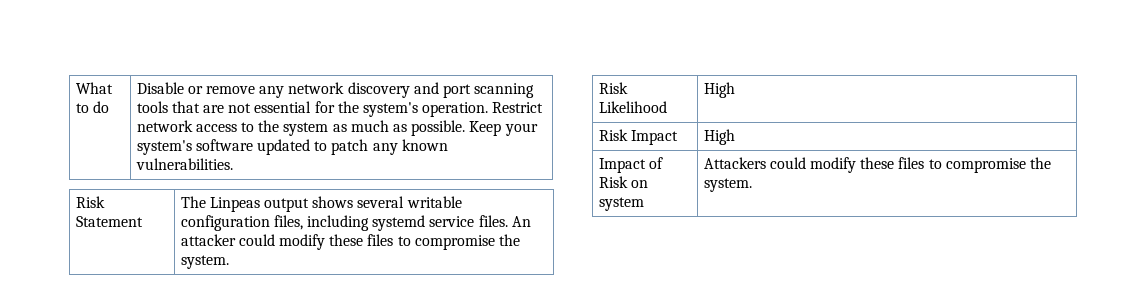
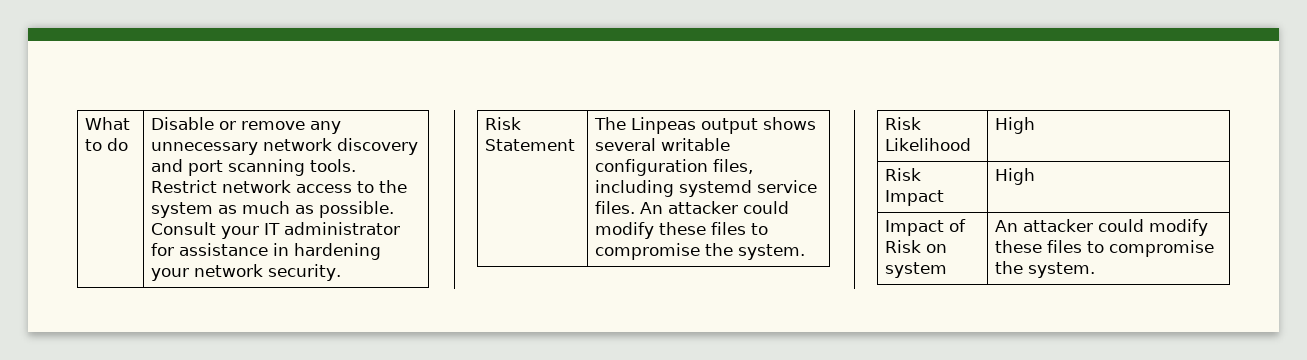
- Disable or remove any network discovery and port scanning tools that are not essential for the system's operation.
+ Disable or remove any unnecessary network discovery and port scanning tools.
- Keep your system's software updated to patch any known vulnerabilities.
+ Consult your IT administrator for assistance in hardening your network security.
- Impact of Risk on system | Attackers could modify these files to compromise the system.
+ Impact of Risk on system | An attacker could modify these files to compromise the system.

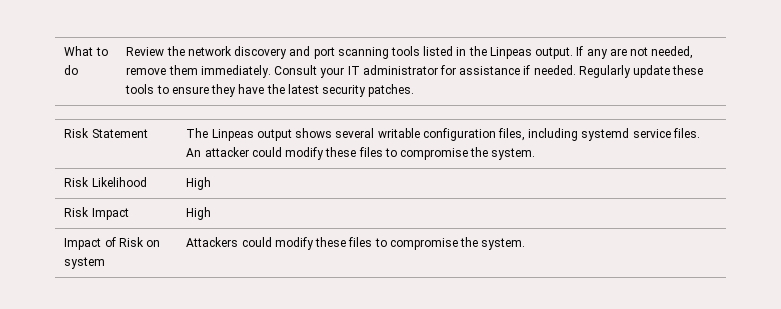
- Disable or remove any unnecessary network discovery and port scanning tools. Restrict network access to the system as much as possible.
+ Review the network discovery and port scanning tools listed in the Linpeas output. If any are not needed, remove them immediately.
- Consult your IT administrator for assistance in hardening your network security.
+ Consult your IT administrator for assistance if needed. Regularly update these tools to ensure they have the latest security patches.
- Impact of Risk on system | An attacker could modify these files to compromise the system.
+ Impact of Risk on system | Attackers could modify these files to compromise the system.

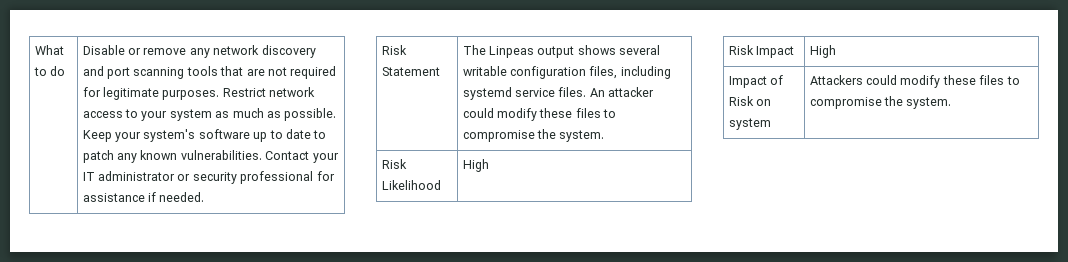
- Review the network discovery and port scanning tools listed in the Linpeas output. If any are not needed, remove them immediately. Consult your IT administrator for assistance if needed. Regularly update these tools to ensure they have the latest security patches.
+ Disable or remove any network discovery and port scanning tools that are not required for legitimate purposes. Restrict network access to your system as much as possible. Keep your system's software up to date to patch any known vulnerabilities. Contact your IT administrator or security professional for assistance if needed.

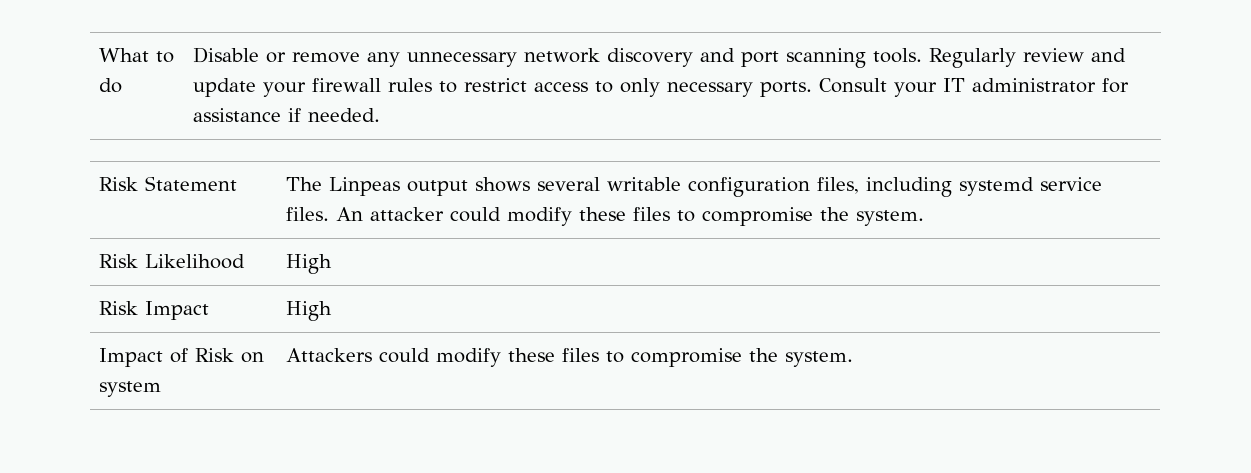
- Disable or remove any network discovery and port scanning tools that are not required for legitimate purposes. Restrict network access to your system as much as possible. Keep your system's software up to date to patch any known vulnerabilities. Contact your IT administrator or security professional for assistance if needed.
+ Disable or remove any unnecessary network discovery and port scanning tools. Regularly review and update your firewall rules to restrict access to only necessary ports. Consult your IT administrator for assistance if needed.

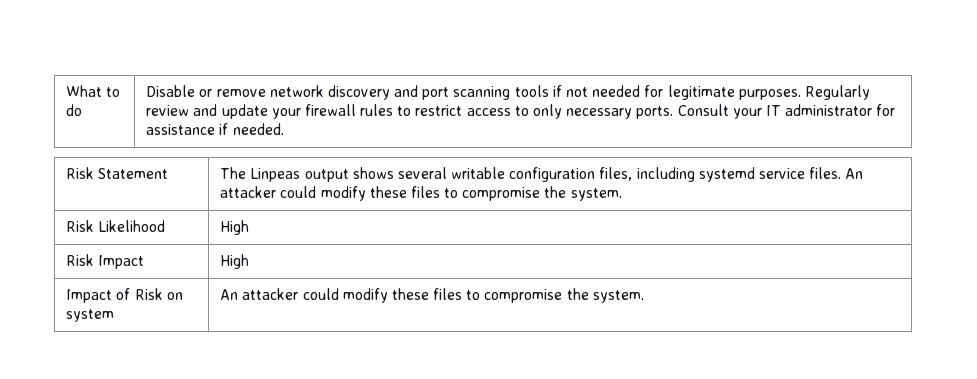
- What to do | Disable or remove any unnecessary network discovery and port scanning tools. Regularly review and update your firewall rules to restrict access to only necessary ports. Consult your IT administrator for assistance if needed.
+ What to do | Disable or remove network discovery and port scanning tools if not needed for legitimate purposes. Regularly review and update your firewall rules to restrict access to only necessary ports. Consult your IT administrator for assistance if needed.
- Impact of Risk on system | Attackers could modify these files to compromise the system.
+ Impact of Risk on system | An attacker could modify these files to compromise the system.

